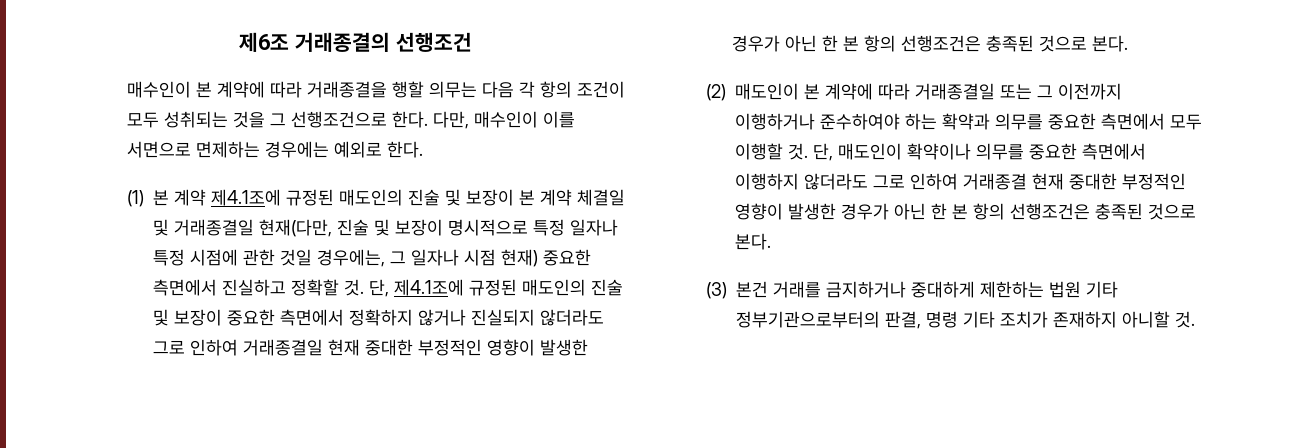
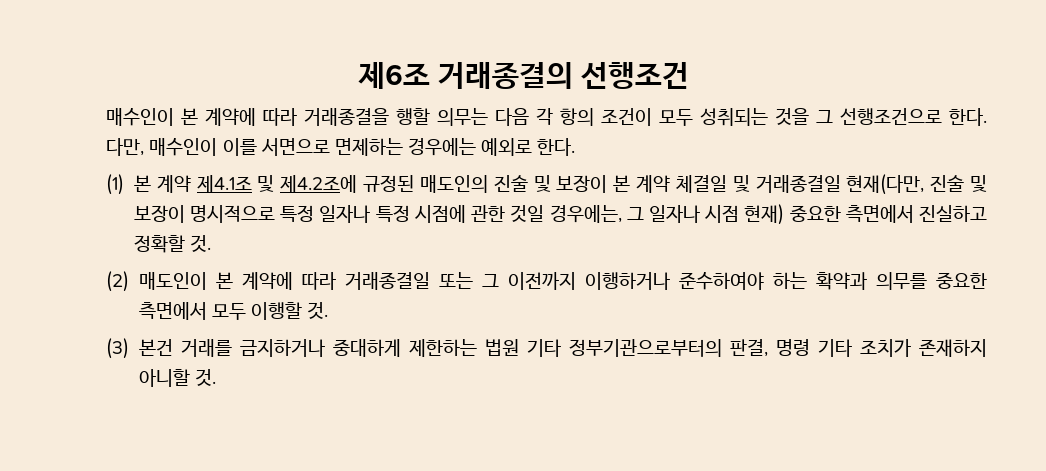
- (1) 본 계약 제4.1조에 규정된 매도인의 진술 및 보장이 본 계약 체결일 및 거래종결일 현재(다만, 진술 및 보장이 명시적으로 특정 일자나 특정 시점에 관한 것일 경우에는, 그 일자나 시점 현재) 중요한 측면에서 진실하고 정확할 것. 단, 제4.1조에 규정된 매도인의 진술 및 보장이 중요한 측면에서 정확하지 않거나 진실되지 않더라도 그로 인하여 거래종결일 현재 중대한 부정적인 영향이 발생한 경우가 아닌 한 본 항의 선행조건은 충족된 것으로 본다.
+ (1) 본 계약 제4.1조 및 제4.2조에 규정된 매도인의 진술 및 보장이 본 계약 체결일 및 거래종결일 현재(다만, 진술 및 보장이 명시적으로 특정 일자나 특정 시점에 관한 것일 경우에는, 그 일자나 시점 현재) 중요한 측면에서 진실하고 정확할 것.
- 단, 매도인이 확약이나 의무를 중요한 측면에서 이행하지 않더라도 그로 인하여 거래종결 현재 중대한 부정적인 영향이 발생한 경우가 아닌 한 본 항의 선행조건은 충족된 것으로 본다.

